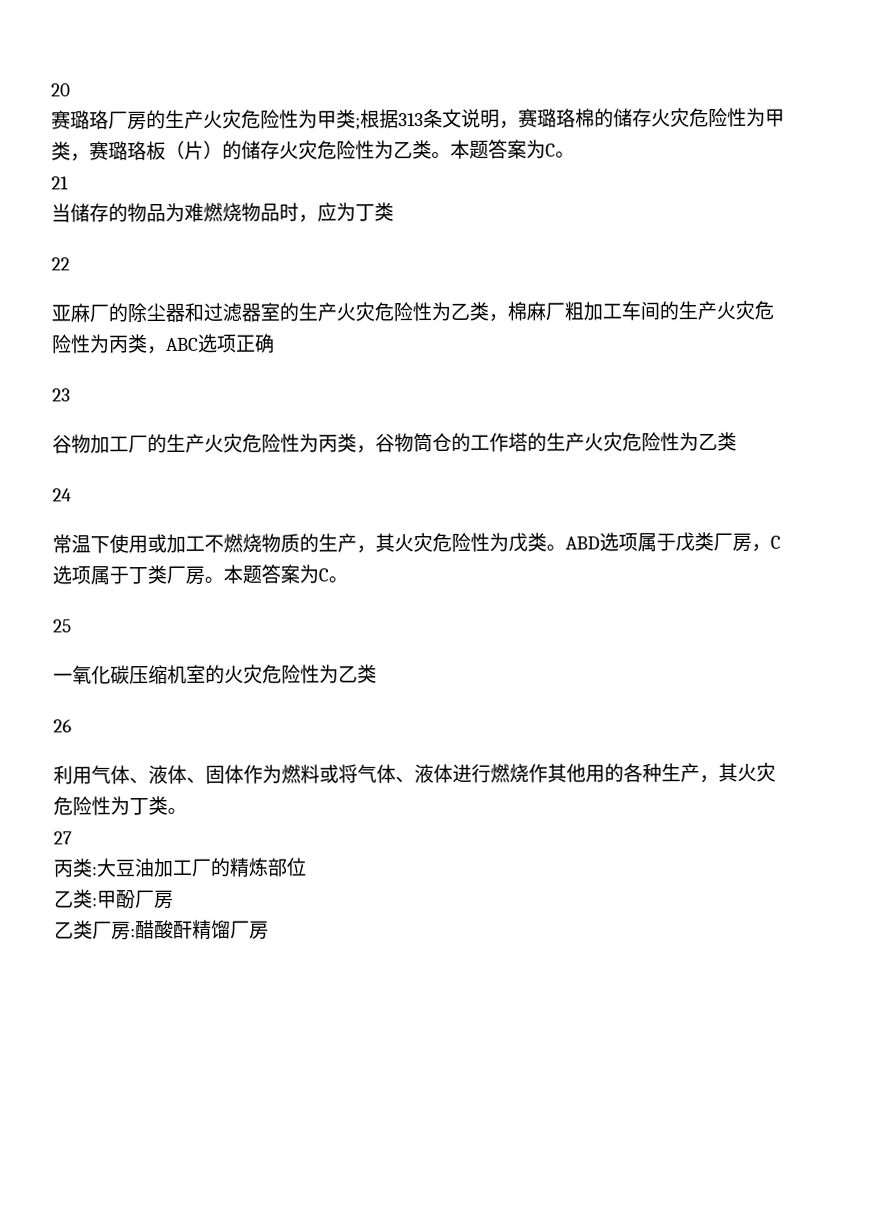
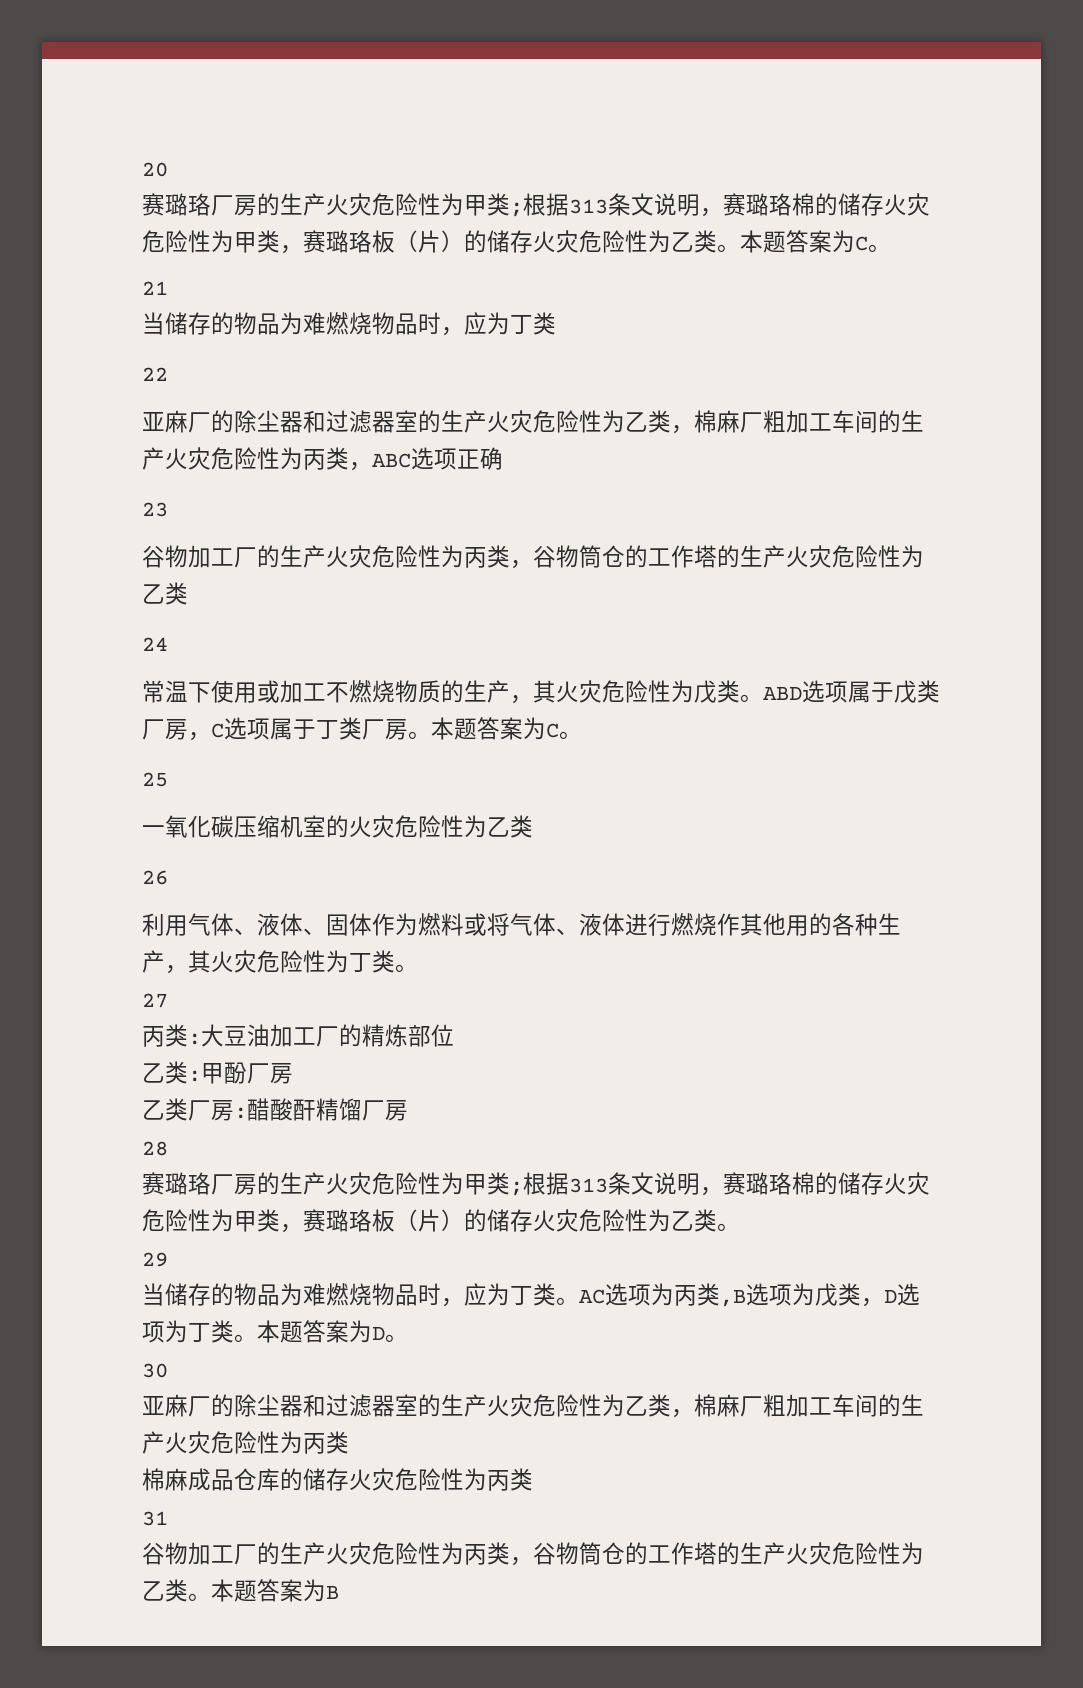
+ 28
+ 赛璐珞厂房的生产火灾危险性为甲类;根据313条文说明，赛璐珞棉的储存火灾危险性为甲类，赛璐珞板（片）的储存火灾危险性为乙类。
+ 29
+ 当储存的物品为难燃烧物品时，应为丁类。AC选项为丙类,B选项为戊类，D选项为丁类。本题答案为D。
+ 30
+ 亚麻厂的除尘器和过滤器室的生产火灾危险性为乙类，棉麻厂粗加工车间的生产火灾危险性为丙类
+ 棉麻成品仓库的储存火灾危险性为丙类
+ 31
+ 谷物加工厂的生产火灾危险性为丙类，谷物筒仓的工作塔的生产火灾危险性为乙类。本题答案为B

